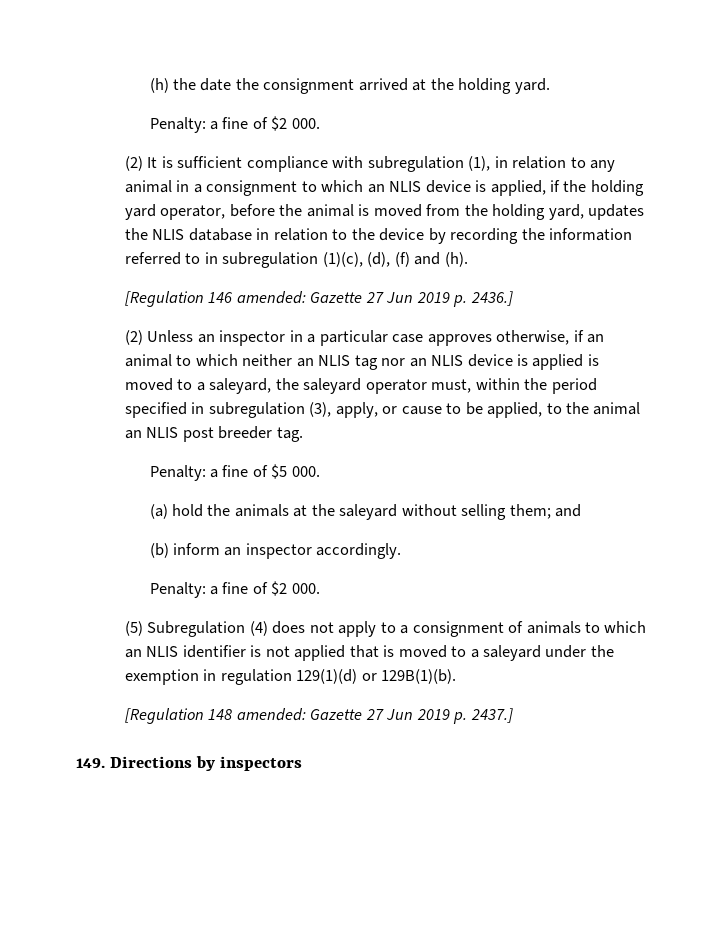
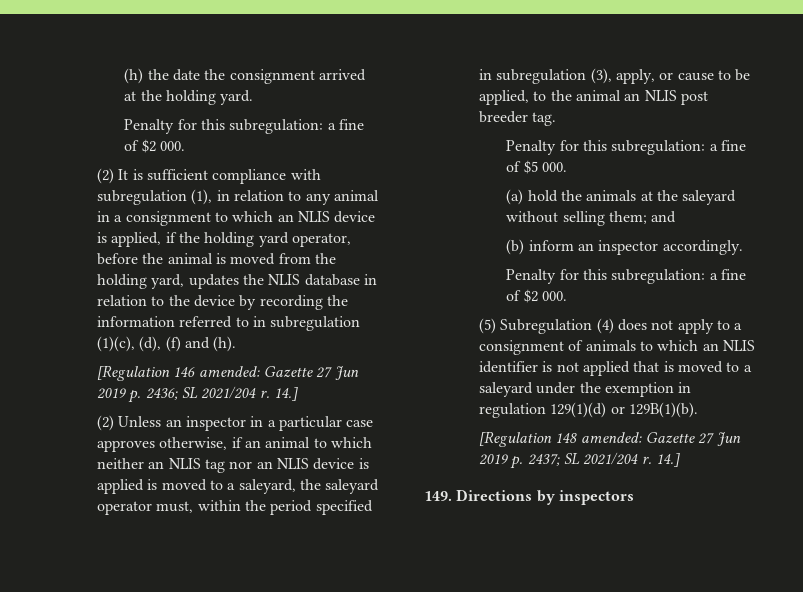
  (h) the date the consignment arrived at the holding yard.
- Penalty: a fine of $2 000.
+ Penalty for this subregulation: a fine of $2 000.
- [Regulation 146 amended: Gazette 27 Jun 2019 p. 2436.]
+ [Regulation 146 amended: Gazette 27 Jun 2019 p. 2436; SL 2021/204 r. 14.]
- Penalty: a fine of $5 000.
+ Penalty for this subregulation: a fine of $5 000.
  (b) inform an inspector accordingly.
- Penalty: a fine of $2 000.
+ Penalty for this subregulation: a fine of $2 000.
- [Regulation 148 amended: Gazette 27 Jun 2019 p. 2437.]
+ [Regulation 148 amended: Gazette 27 Jun 2019 p. 2437; SL 2021/204 r. 14.]

